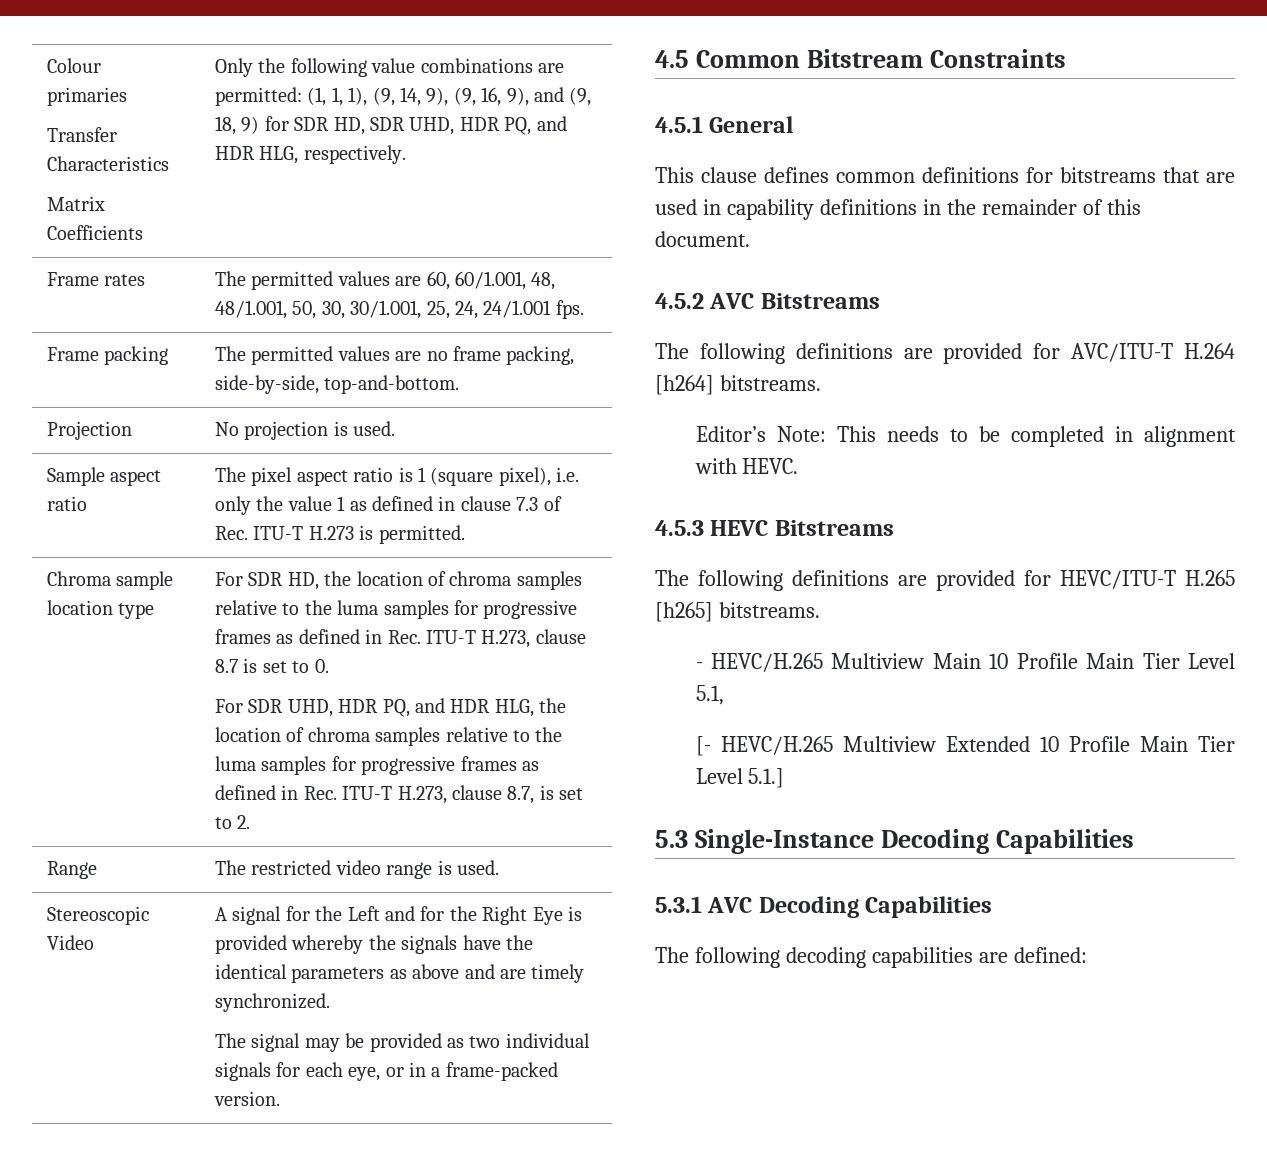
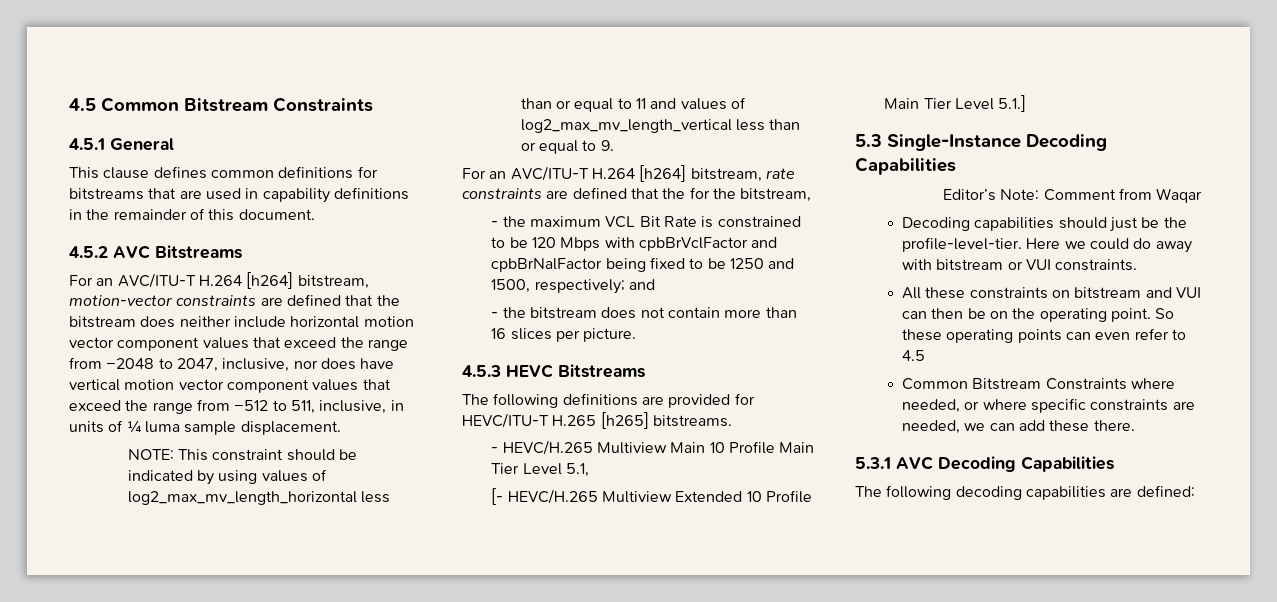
- Colour primaries
- Transfer Characteristics
- Matrix Coefficients | Only the following value combinations are permitted: (1, 1, 1), (9, 14, 9), (9, 16, 9), and (9, 18, 9) for SDR HD, SDR UHD, HDR PQ, and HDR HLG, respectively.
- Frame rates | The permitted values are 60, 60/1.001, 48, 48/1.001, 50, 30, 30/1.001, 25, 24, 24/1.001 fps.
- Frame packing | The permitted values are no frame packing, side-by-side, top-and-bottom.
- Projection | No projection is used.
- Sample aspect ratio | The pixel aspect ratio is 1 (square pixel), i.e. only the value 1 as defined in clause 7.3 of Rec. ITU-T H.273 is permitted.
- Chroma sample location type | For SDR HD, the location of chroma samples relative to the luma samples for progressive frames as defined in Rec. ITU-T H.273, clause 8.7 is set to 0.
- For SDR UHD, HDR PQ, and HDR HLG, the location of chroma samples relative to the luma samples for progressive frames as defined in Rec. ITU-T H.273, clause 8.7, is set to 2.
- Range | The restricted video range is used.
- Stereoscopic Video | A signal for the Left and for the Right Eye is provided whereby the signals have the identical parameters as above and are timely synchronized.
- The signal may be provided as two individual signals for each eye, or in a frame-packed version.
- The following definitions are provided for AVC/ITU-T H.264 [h264] bitstreams.
- Editor’s Note: This needs to be completed in alignment with HEVC.
+ For an AVC/ITU-T H.264 [h264] bitstream, motion-vector constraints are defined that the bitstream does neither include horizontal motion vector component values that exceed the range from −2048 to 2047, inclusive, nor does have vertical motion vector component values that exceed the range from −512 to 511, inclusive, in units of ¼ luma sample displacement.
+ NOTE: This constraint should be indicated by using values of log2_max_mv_length_horizontal less than or equal to 11 and values of log2_max_mv_length_vertical less than or equal to 9.
+ For an AVC/ITU-T H.264 [h264] bitstream, rate constraints are defined that the for the bitstream,
+ - the maximum VCL Bit Rate is constrained to be 120 Mbps with cpbBrVclFactor and cpbBrNalFactor being fixed to be 1250 and 1500, respectively; and
+ - the bitstream does not contain more than 16 slices per picture.
+ Editor’s Note: Comment from Waqar
+ Decoding capabilities should just be the profile-level-tier. Here we could do away with bitstream or VUI constraints.
+ All these constraints on bitstream and VUI can then be on the operating point. So these operating points can even refer to 4.5
+ Common Bitstream Constraints where needed, or where specific constraints are needed, we can add these there.

